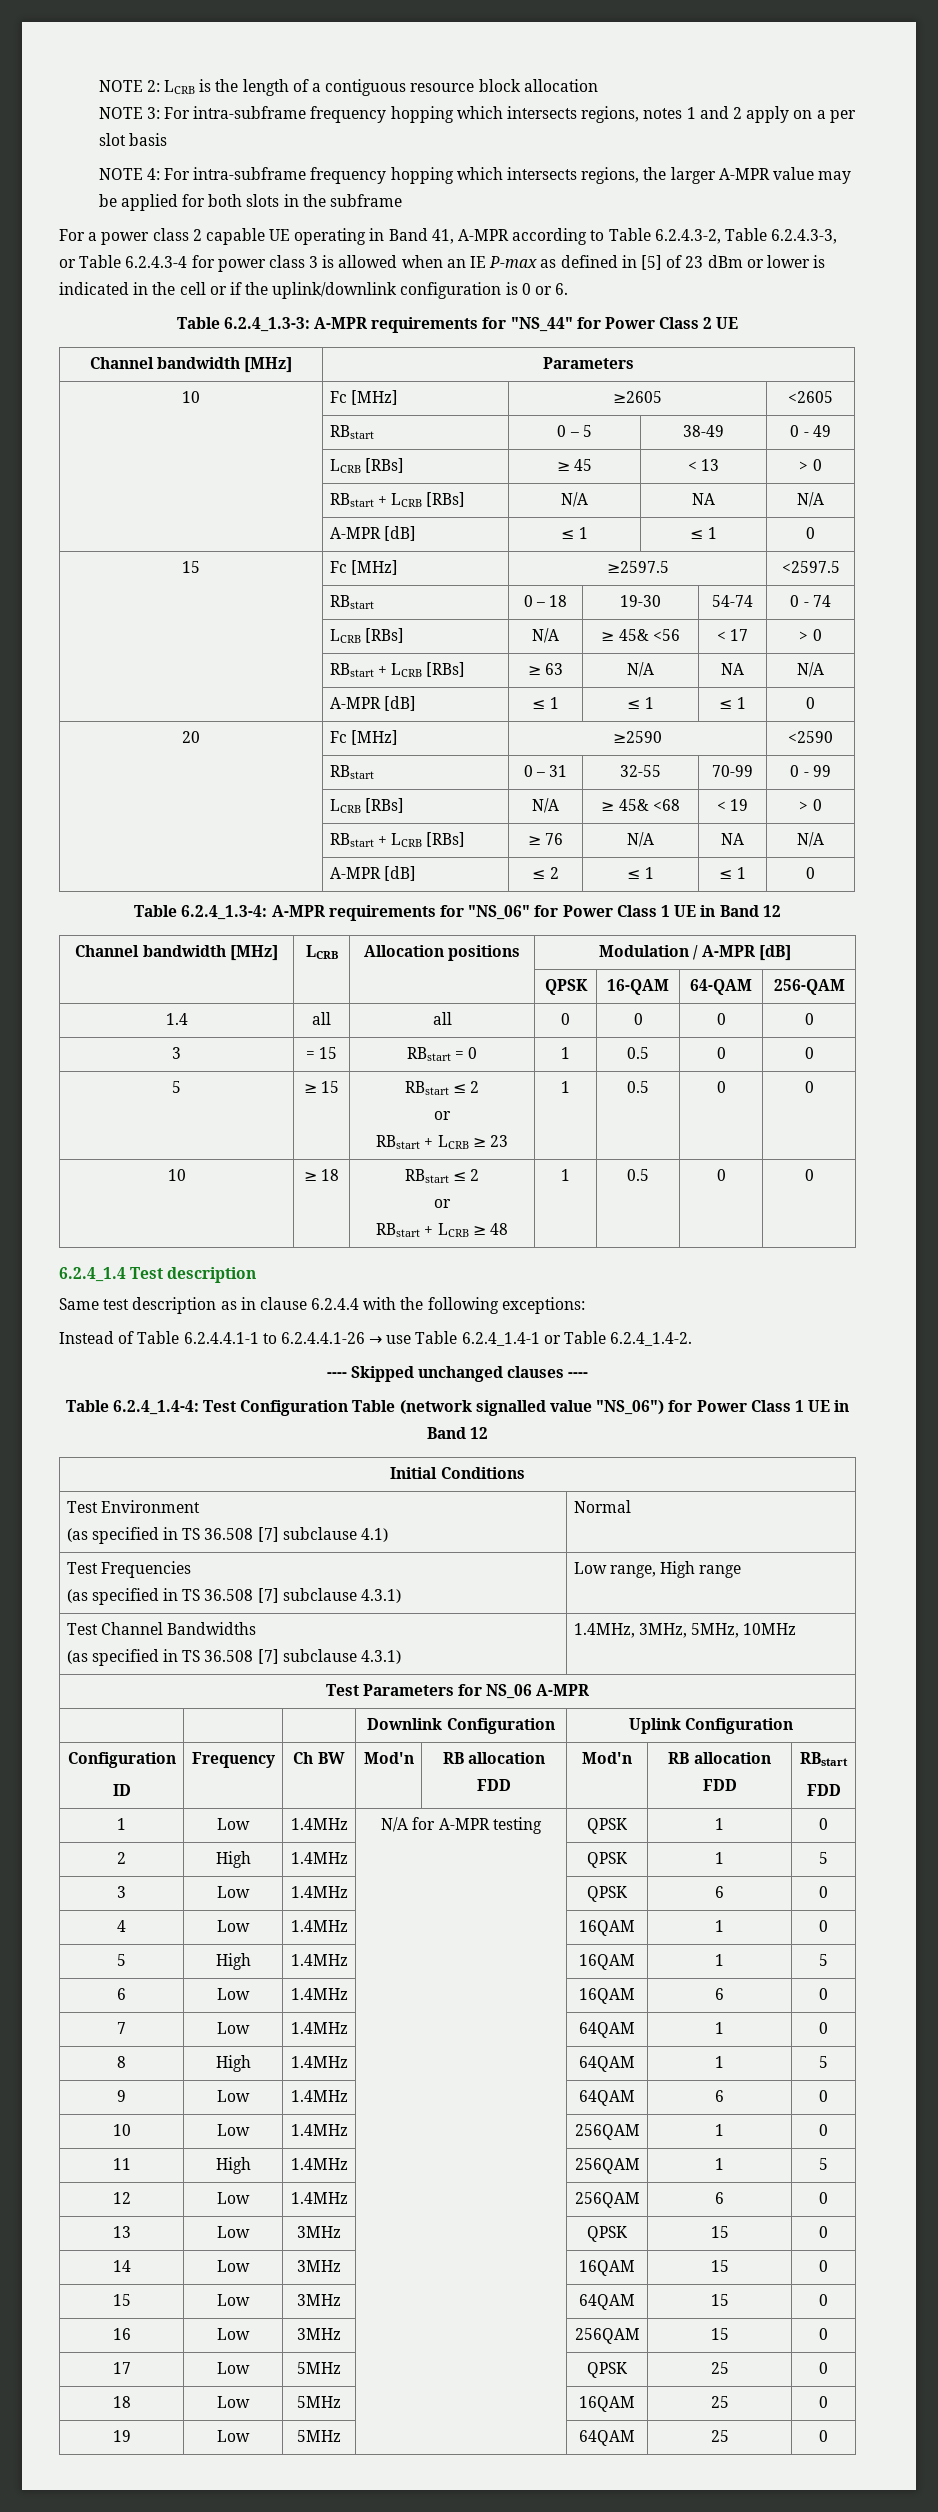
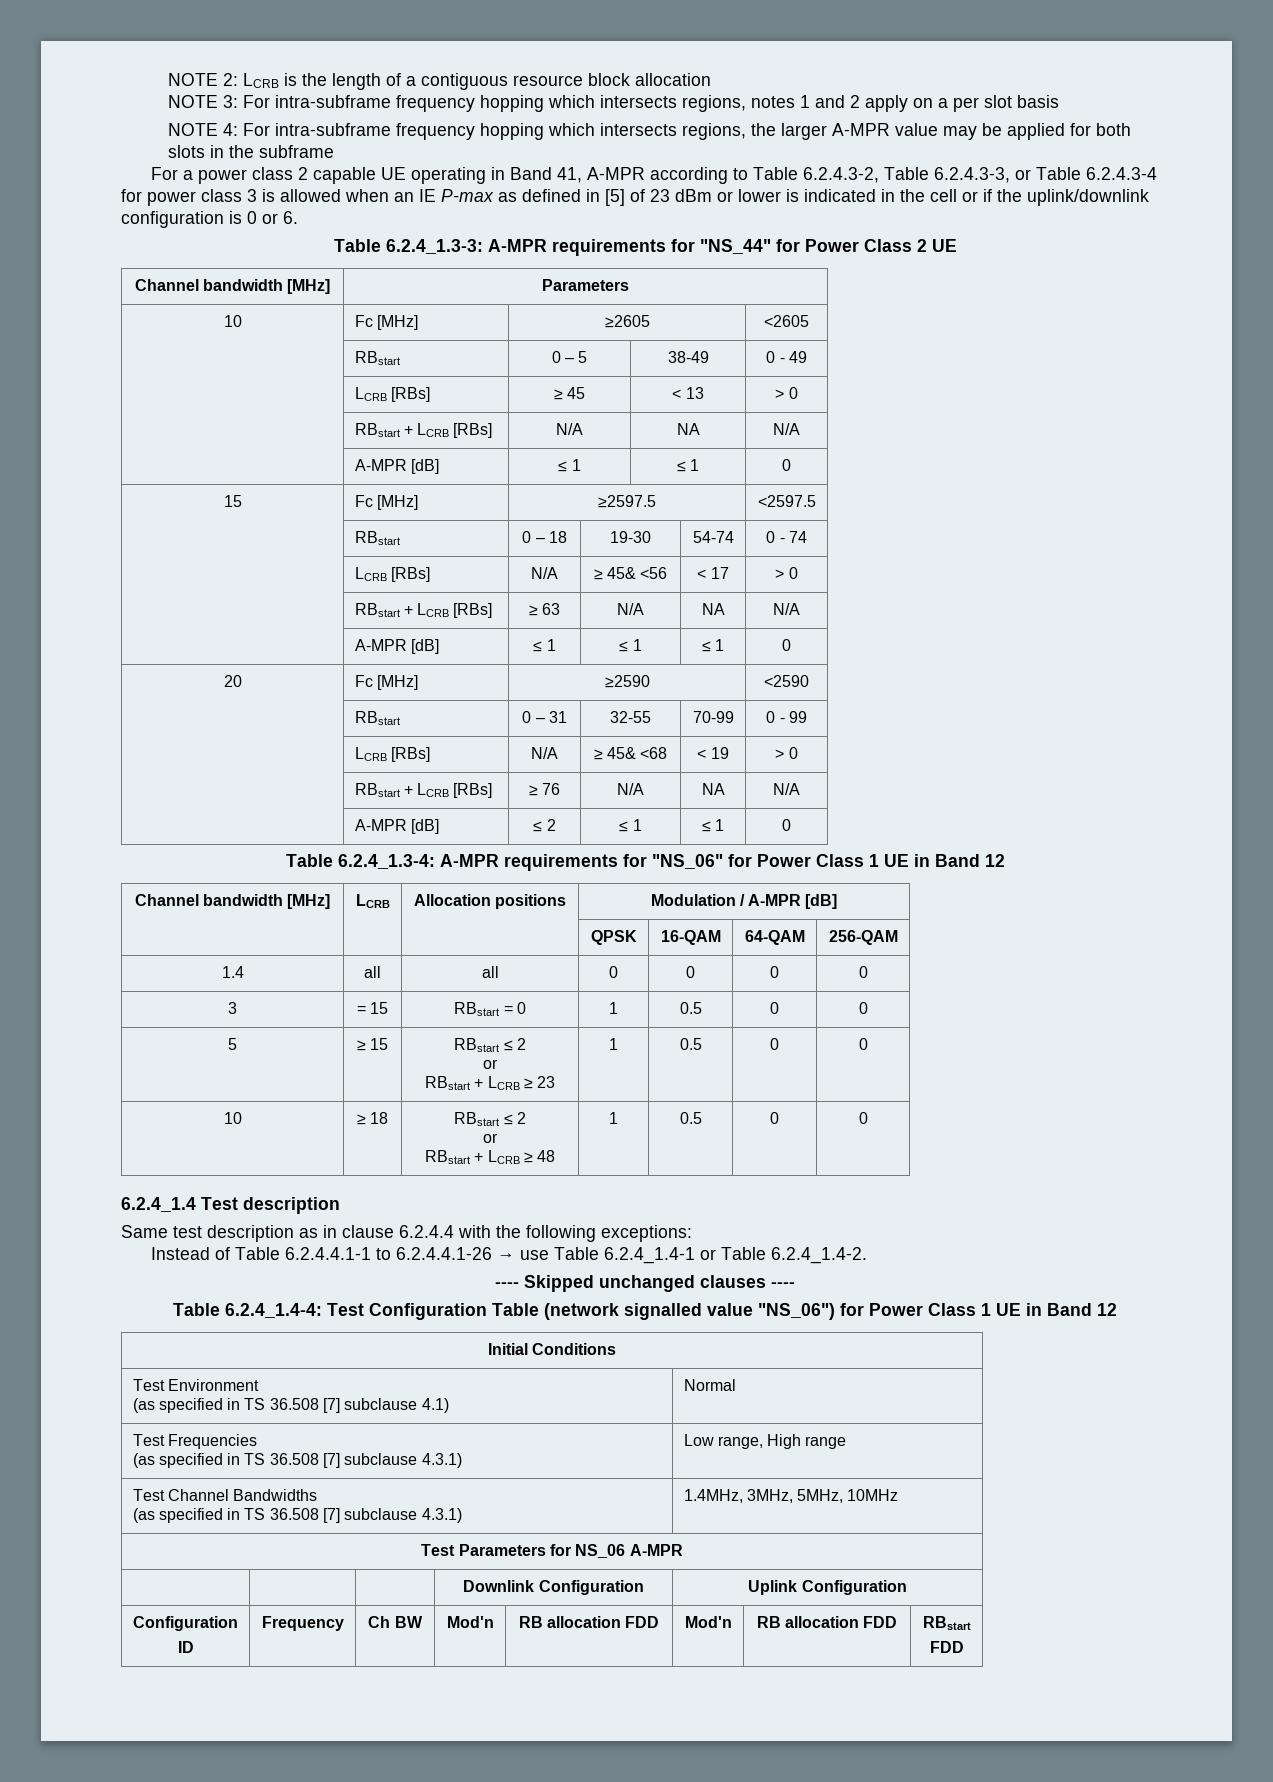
- 1 | Low | 1.4MHz | N/A for A-MPR testing | QPSK | 1 | 0
- 2 | High | 1.4MHz | | QPSK | 1 | 5
- 3 | Low | 1.4MHz | | QPSK | 6 | 0
- 4 | Low | 1.4MHz | | 16QAM | 1 | 0
- 5 | High | 1.4MHz | | 16QAM | 1 | 5
- 6 | Low | 1.4MHz | | 16QAM | 6 | 0
- 7 | Low | 1.4MHz | | 64QAM | 1 | 0
- 8 | High | 1.4MHz | | 64QAM | 1 | 5
- 9 | Low | 1.4MHz | | 64QAM | 6 | 0
- 10 | Low | 1.4MHz | | 256QAM | 1 | 0
- 11 | High | 1.4MHz | | 256QAM | 1 | 5
- 12 | Low | 1.4MHz | | 256QAM | 6 | 0
- 13 | Low | 3MHz | | QPSK | 15 | 0
- 14 | Low | 3MHz | | 16QAM | 15 | 0
- 15 | Low | 3MHz | | 64QAM | 15 | 0
- 16 | Low | 3MHz | | 256QAM | 15 | 0
- 17 | Low | 5MHz | | QPSK | 25 | 0
- 18 | Low | 5MHz | | 16QAM | 25 | 0
- 19 | Low | 5MHz | | 64QAM | 25 | 0

